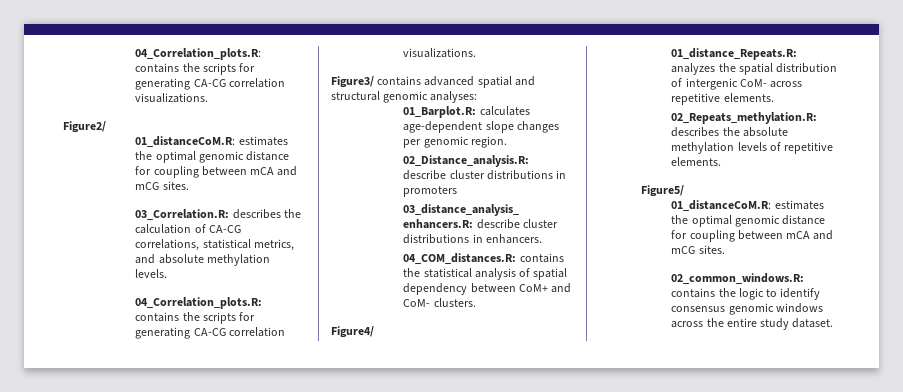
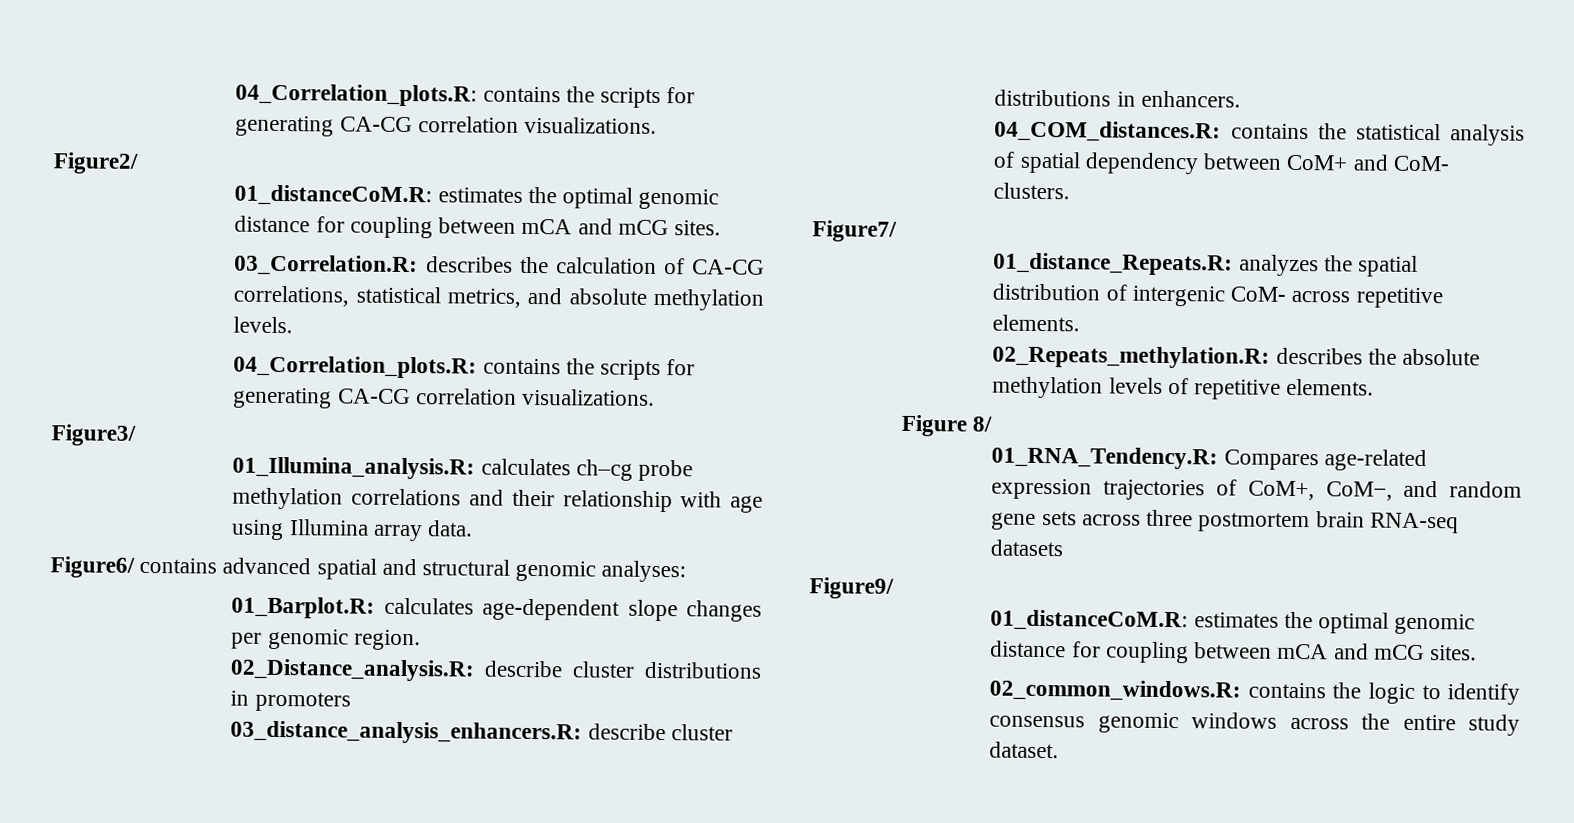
- Figure3/ contains advanced spatial and structural genomic analyses:
+ Figure3/
+ 01_Illumina_analysis.R: calculates ch–cg probe methylation correlations and their relationship with age using Illumina array data.
+ Figure6/ contains advanced spatial and structural genomic analyses:
- Figure4/
+ Figure7/
- Figure5/
+ Figure 8/
+ 01_RNA_Tendency.R: Compares age-related expression trajectories of CoM+, CoM−, and random gene sets across three postmortem brain RNA-seq datasets
+ Figure9/

